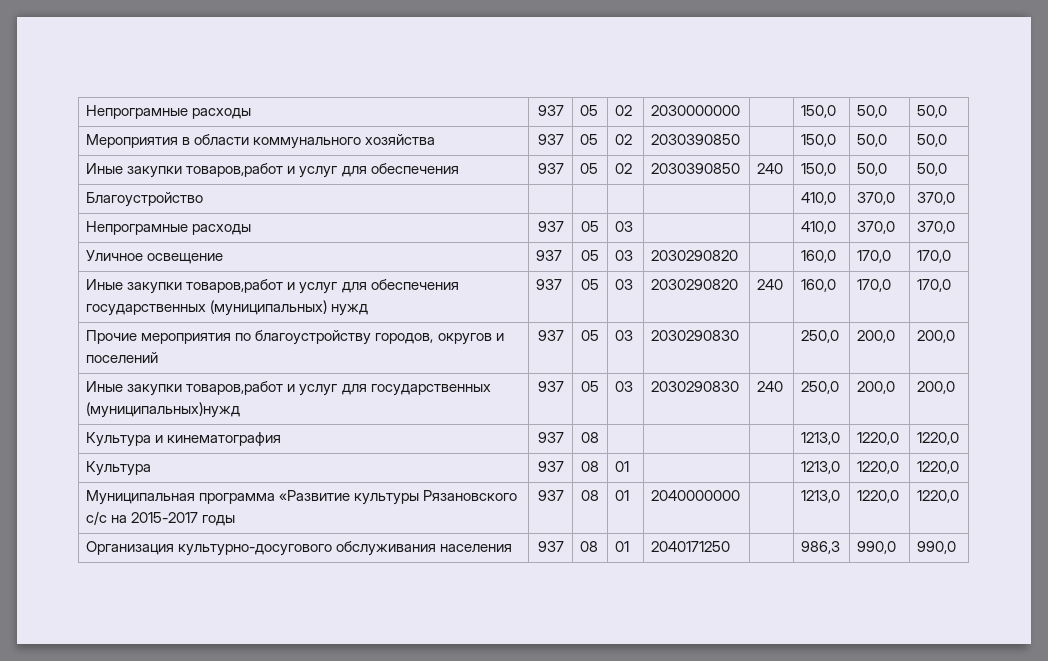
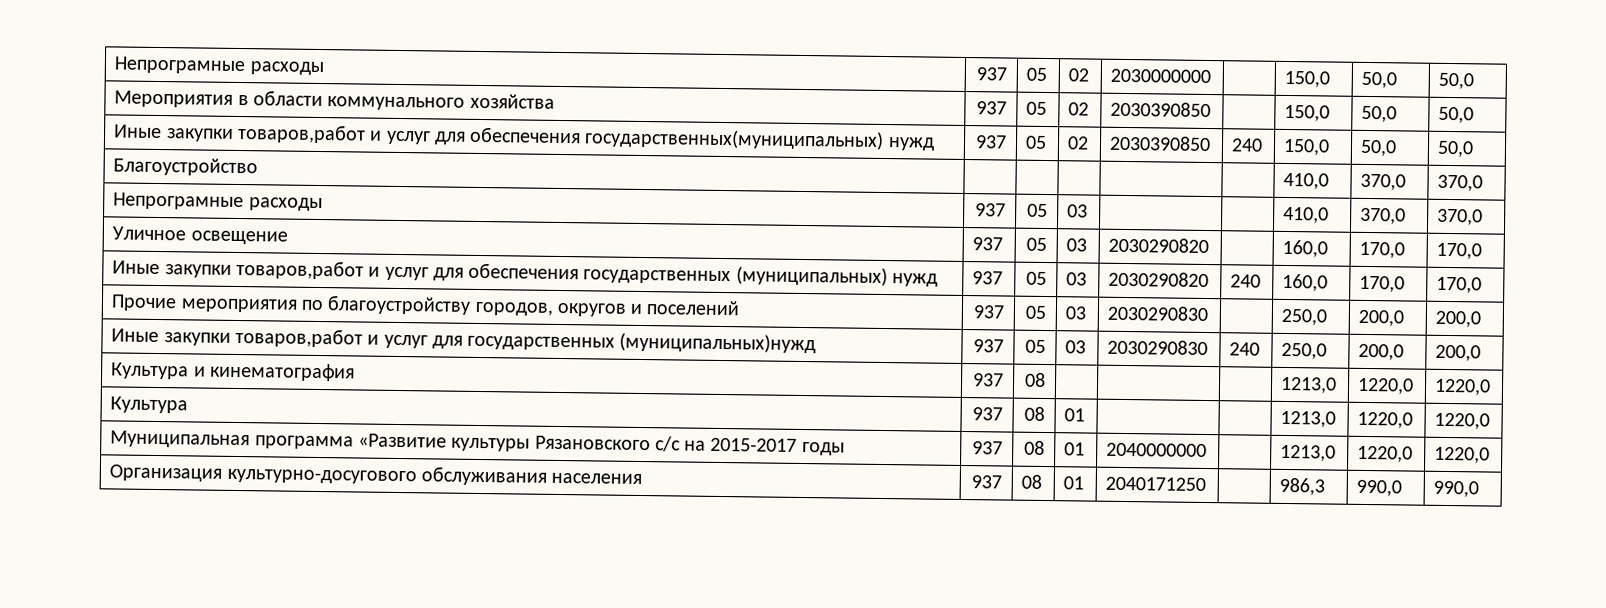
- Иные закупки товаров,работ и услуг для обеспечения | 937 | 05 | 02 | 2030390850 | 240 | 150,0 | 50,0 | 50,0
+ Иные закупки товаров,работ и услуг для обеспечения государственных(муниципальных) нужд | 937 | 05 | 02 | 2030390850 | 240 | 150,0 | 50,0 | 50,0

